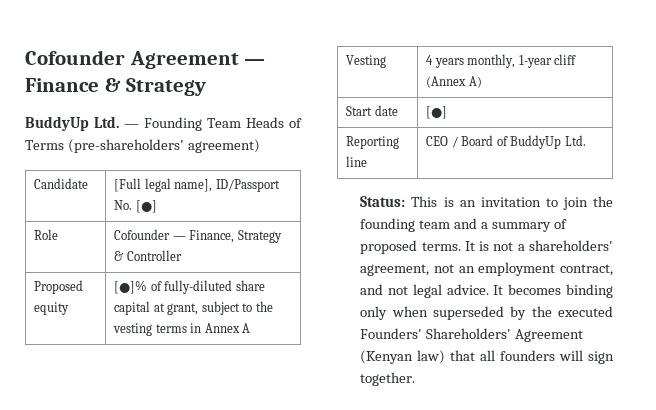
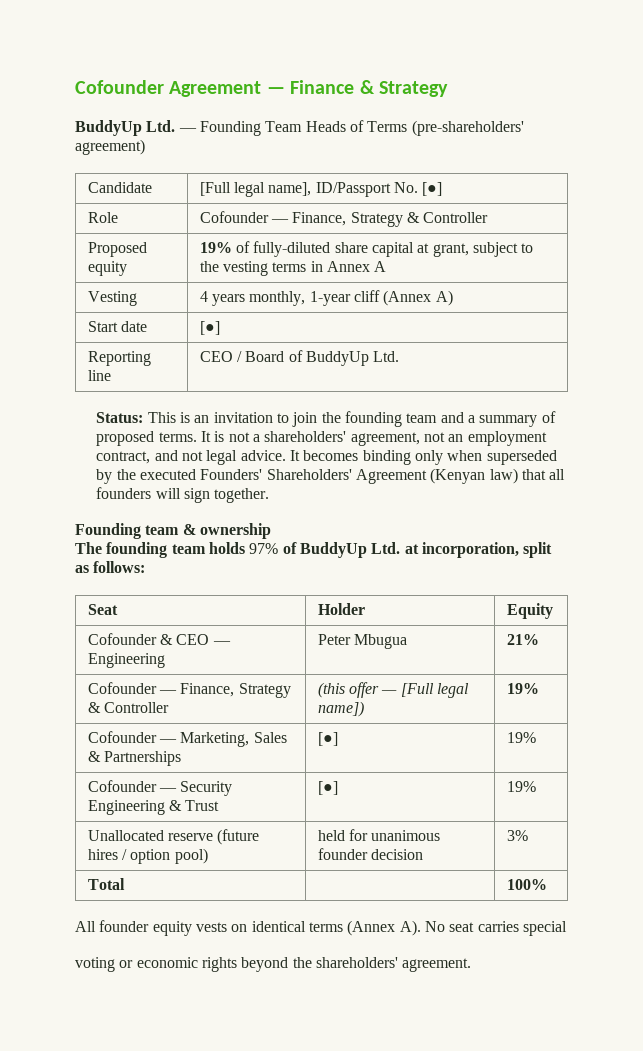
- Proposed equity | [●]% of fully-diluted share capital at grant, subject to the vesting terms in Annex A
+ Proposed equity | 19% of fully-diluted share capital at grant, subject to the vesting terms in Annex A
+ Founding team & ownership
+ The founding team holds 97% of BuddyUp Ltd. at incorporation, split as follows:
+ Seat | Holder | Equity
+ Cofounder & CEO — Engineering | Peter Mbugua | 21%
+ Cofounder — Finance, Strategy & Controller | (this offer — [Full legal name]) | 19%
+ Cofounder — Marketing, Sales & Partnerships | [●] | 19%
+ Cofounder — Security Engineering & Trust | [●] | 19%
+ Unallocated reserve (future hires / option pool) | held for unanimous founder decision | 3%
+ Total | | 100%
+ All founder equity vests on identical terms (Annex A). No seat carries special
+ voting or economic rights beyond the shareholders' agreement.

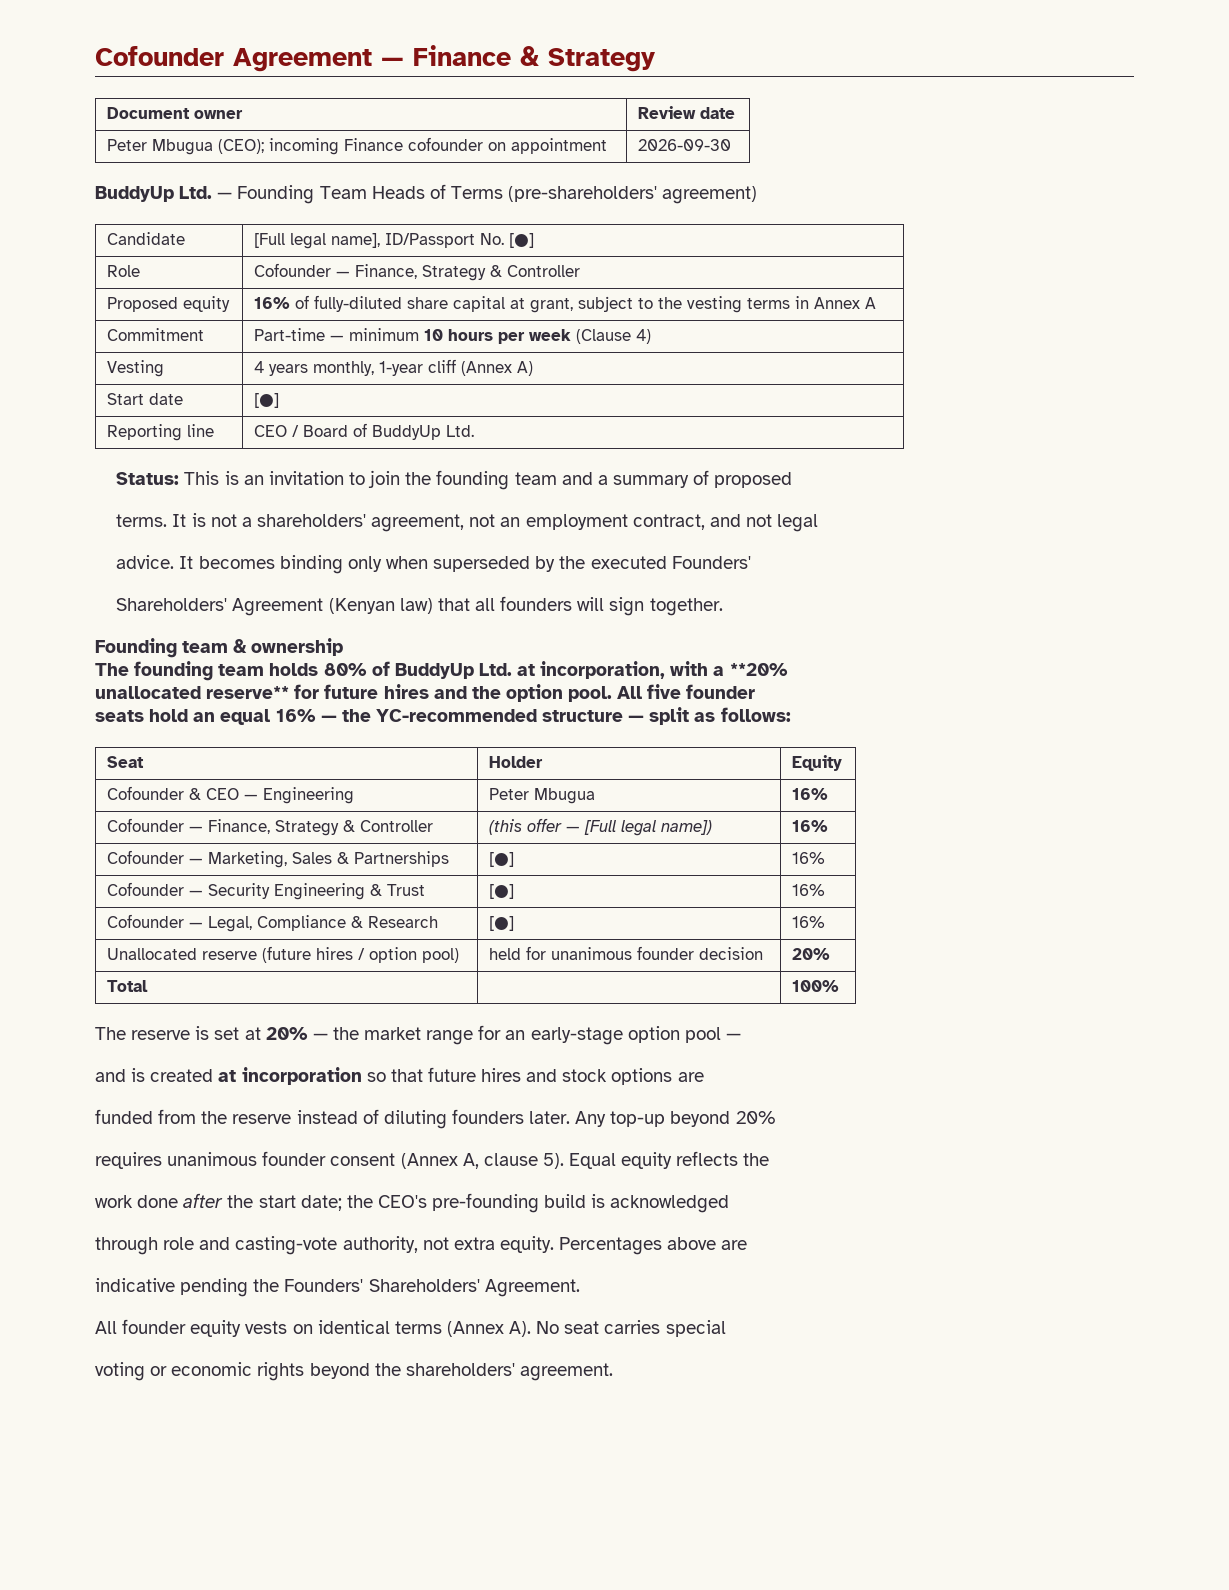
+ Document owner | Review date
+ Peter Mbugua (CEO); incoming Finance cofounder on appointment | 2026-09-30
- Proposed equity | 19% of fully-diluted share capital at grant, subject to the vesting terms in Annex A
+ Proposed equity | 16% of fully-diluted share capital at grant, subject to the vesting terms in Annex A
+ Commitment | Part-time — minimum 10 hours per week (Clause 4)
- Status: This is an invitation to join the founding team and a summary of proposed terms.
+ Status: This is an invitation to join the founding team and a summary of proposed
+ terms.
- It is not a shareholders' agreement, not an employment contract, and not legal advice.
+ It is not a shareholders' agreement, not an employment contract, and not legal
+ advice.
- It becomes binding only when superseded by the executed Founders' Shareholders' Agreement (Kenyan law) that all founders will sign together.
+ It becomes binding only when superseded by the executed Founders'
+ Shareholders' Agreement (Kenyan law) that all founders will sign together.
- The founding team holds 97% of BuddyUp Ltd. at incorporation, split as follows:
+ The founding team holds 80% of BuddyUp Ltd. at incorporation, with a **20%
+ unallocated reserve** for future hires and the option pool. All five founder
+ seats hold an equal 16% — the YC-recommended structure — split as follows:
- Cofounder & CEO — Engineering | Peter Mbugua | 21%
+ Cofounder & CEO — Engineering | Peter Mbugua | 16%
- Cofounder — Finance, Strategy & Controller | (this offer — [Full legal name]) | 19%
+ Cofounder — Finance, Strategy & Controller | (this offer — [Full legal name]) | 16%
- Cofounder — Marketing, Sales & Partnerships | [●] | 19%
+ Cofounder — Marketing, Sales & Partnerships | [●] | 16%
- Cofounder — Security Engineering & Trust | [●] | 19%
+ Cofounder — Security Engineering & Trust | [●] | 16%
+ Cofounder — Legal, Compliance & Research | [●] | 16%
- Unallocated reserve (future hires / option pool) | held for unanimous founder decision | 3%
+ Unallocated reserve (future hires / option pool) | held for unanimous founder decision | 20%
+ The reserve is set at 20% — the market range for an early-stage option pool —
+ and is created at incorporation so that future hires and stock options are
+ funded from the reserve instead of diluting founders later. Any top-up beyond 20%
+ requires unanimous founder consent (Annex A, clause 5). Equal equity reflects the
+ work done after the start date; the CEO's pre-founding build is acknowledged
+ through role and casting-vote authority, not extra equity. Percentages above are
+ indicative pending the Founders' Shareholders' Agreement.

